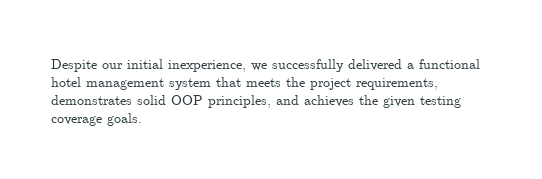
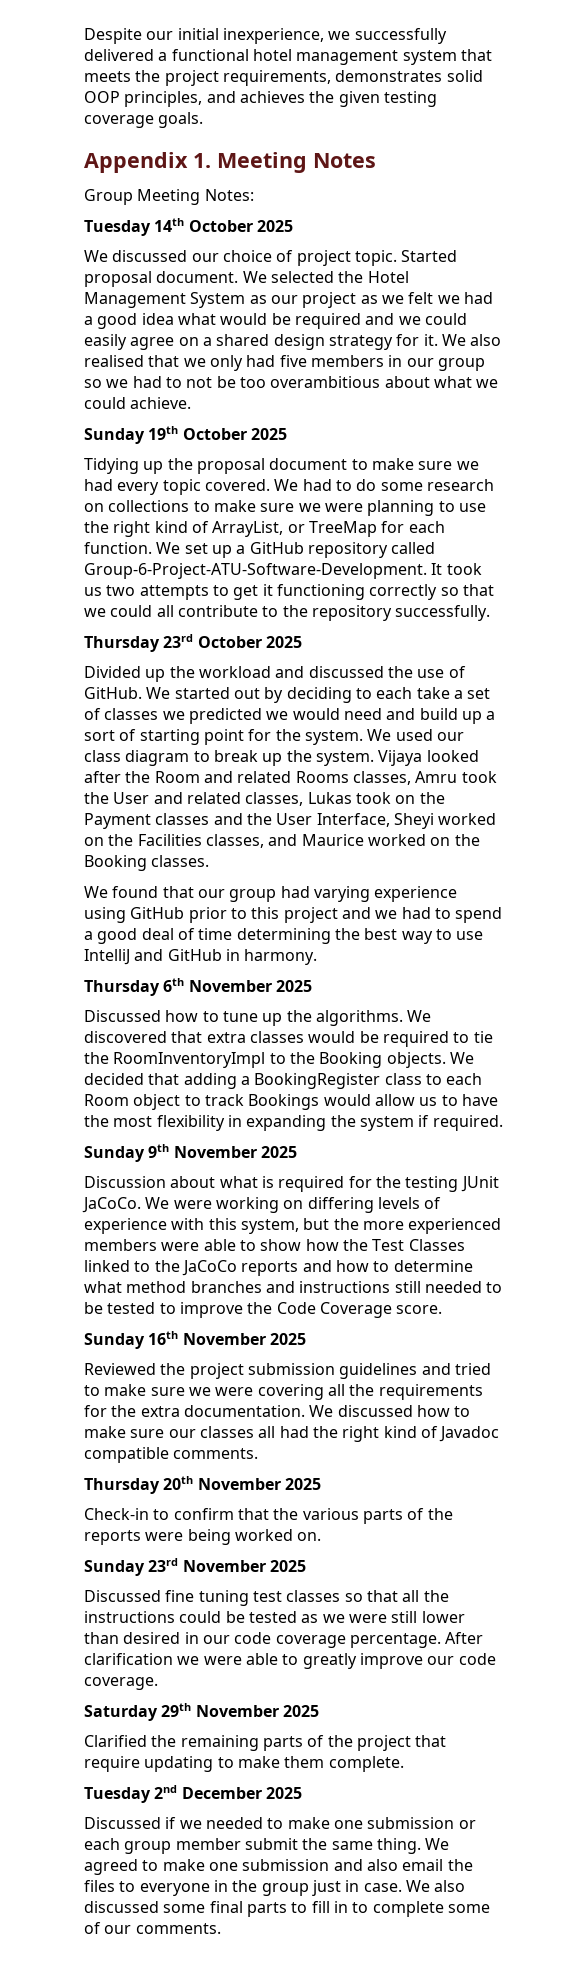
+ Appendix 1. Meeting Notes
+ Group Meeting Notes:
+ Tuesday 14th October 2025
+ We discussed our choice of project topic. Started proposal document. We selected the Hotel Management System as our project as we felt we had a good idea what would be required and we could easily agree on a shared design strategy for it. We also realised that we only had five members in our group so we had to not be too overambitious about what we could achieve.
+ Sunday 19th October 2025
+ Tidying up the proposal document to make sure we had every topic covered. We had to do some research on collections to make sure we were planning to use the right kind of ArrayList, or TreeMap for each function. We set up a GitHub repository called Group-6-Project-ATU-Software-Development. It took us two attempts to get it functioning correctly so that we could all contribute to the repository successfully.
+ Thursday 23rd October 2025
+ Divided up the workload and discussed the use of GitHub. We started out by deciding to each take a set of classes we predicted we would need and build up a sort of starting point for the system. We used our class diagram to break up the system. Vijaya looked after the Room and related Rooms classes, Amru took the User and related classes, Lukas took on the Payment classes and the User Interface, Sheyi worked on the Facilities classes, and Maurice worked on the Booking classes.
+ We found that our group had varying experience using GitHub prior to this project and we had to spend a good deal of time determining the best way to use IntelliJ and GitHub in harmony.
+ Thursday 6th November 2025
+ Discussed how to tune up the algorithms. We discovered that extra classes would be required to tie the RoomInventoryImpl to the Booking objects. We decided that adding a BookingRegister class to each Room object to track Bookings would allow us to have the most flexibility in expanding the system if required.
+ Sunday 9th November 2025
+ Discussion about what is required for the testing JUnit JaCoCo. We were working on differing levels of experience with this system, but the more experienced members were able to show how the Test Classes linked to the JaCoCo reports and how to determine what method branches and instructions still needed to be tested to improve the Code Coverage score.
+ Sunday 16th November 2025
+ Reviewed the project submission guidelines and tried to make sure we were covering all the requirements for the extra documentation. We discussed how to make sure our classes all had the right kind of Javadoc compatible comments.
+ Thursday 20th November 2025
+ Check-in to confirm that the various parts of the reports were being worked on.
+ Sunday 23rd November 2025
+ Discussed fine tuning test classes so that all the instructions could be tested as we were still lower than desired in our code coverage percentage. After clarification we were able to greatly improve our code coverage.
+ Saturday 29th November 2025
+ Clarified the remaining parts of the project that require updating to make them complete.
+ Tuesday 2nd December 2025
+ Discussed if we needed to make one submission or each group member submit the same thing. We agreed to make one submission and also email the files to everyone in the group just in case. We also discussed some final parts to fill in to complete some of our comments.

